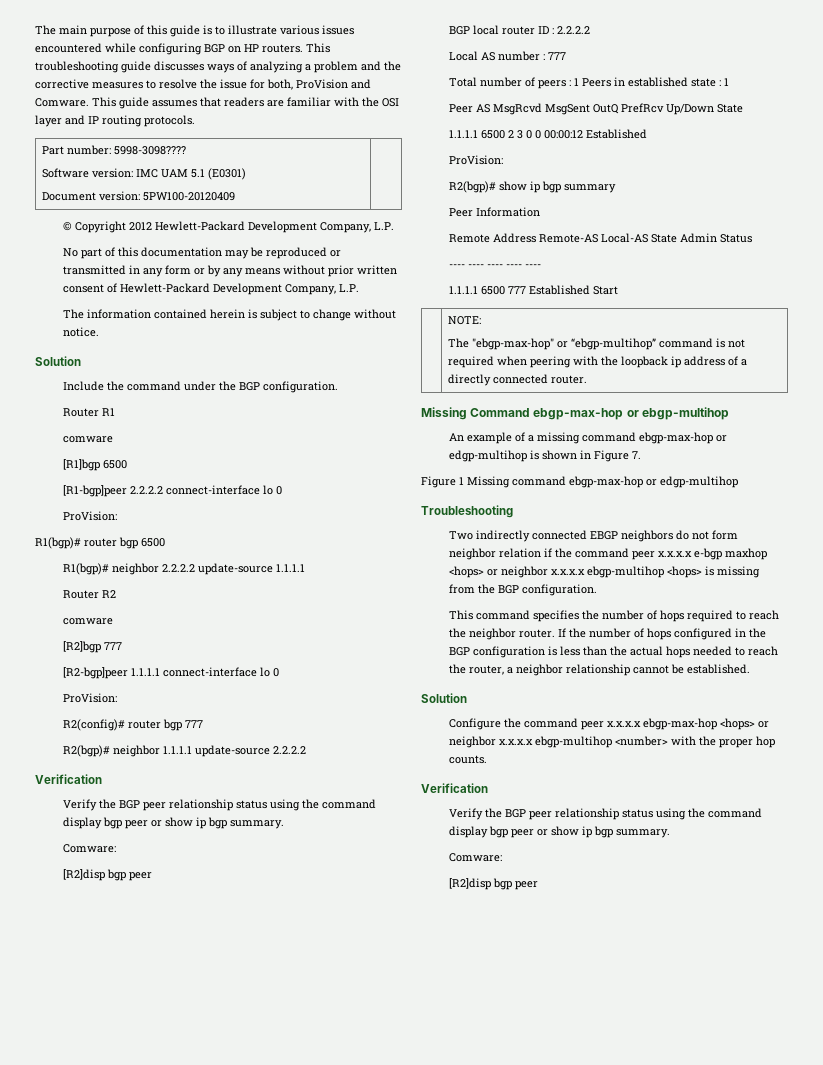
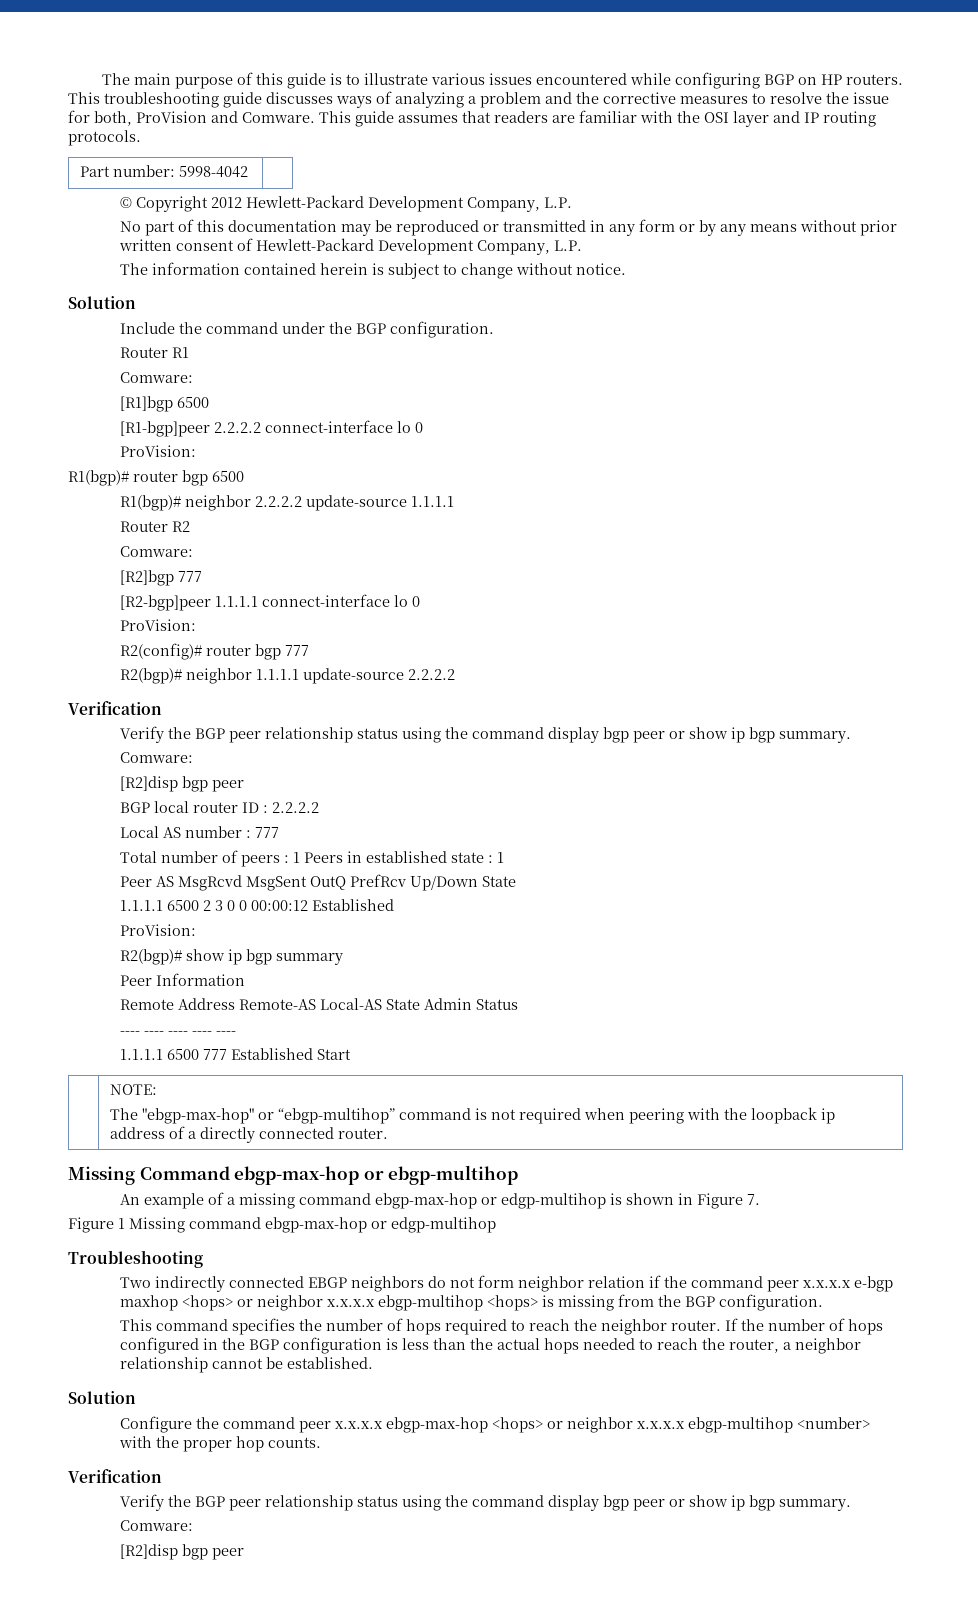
- Part number: 5998-3098????
- Software version: IMC UAM 5.1 (E0301)
- Document version: 5PW100-20120409 |
+ Part number: 5998-4042 |
  Router R1
- comware
+ Comware:
  Router R2
- comware
+ Comware:

